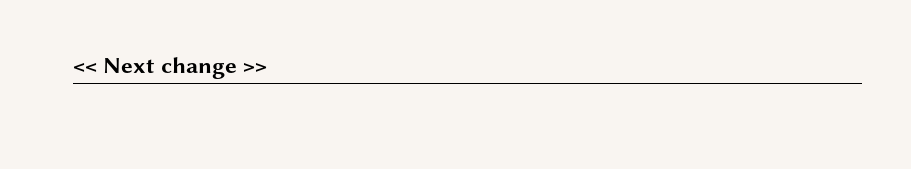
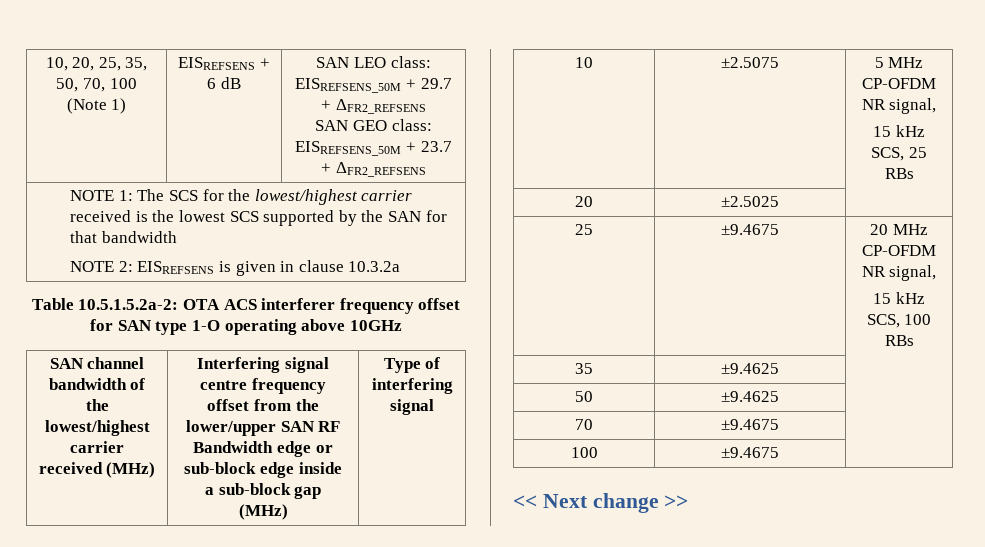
+ 10, 20, 25, 35, 50, 70, 100 (Note 1) | EISREFSENS + 6 dB | SAN LEO class: EISREFSENS_50M + 29.7 + ΔFR2_REFSENS
+ SAN GEO class: EISREFSENS_50M + 23.7 + ΔFR2_REFSENS
+ NOTE 1: The SCS for the lowest/highest carrier received is the lowest SCS supported by the SAN for that bandwidth
+ NOTE 2: EISREFSENS is given in clause 10.3.2a
+ Table 10.5.1.5.2a-2: OTA ACS interferer frequency offset for SAN type 1-O operating above 10GHz
+ SAN channel bandwidth of the lowest/highest carrier received (MHz) | Interfering signal centre frequency offset from the lower/upper SAN RF Bandwidth edge or sub-block edge inside a sub-block gap (MHz) | Type of interfering signal
+ 10 | ±2.5075 | 5 MHz CP-OFDM NR signal,
+ 15 kHz SCS, 25 RBs
+ 20 | ±2.5025 |
+ 25 | ±9.4675 | 20 MHz CP-OFDM NR signal,
+ 15 kHz SCS, 100 RBs
+ 35 | ±9.4625 |
+ 50 | ±9.4625 |
+ 70 | ±9.4675 |
+ 100 | ±9.4675 |

